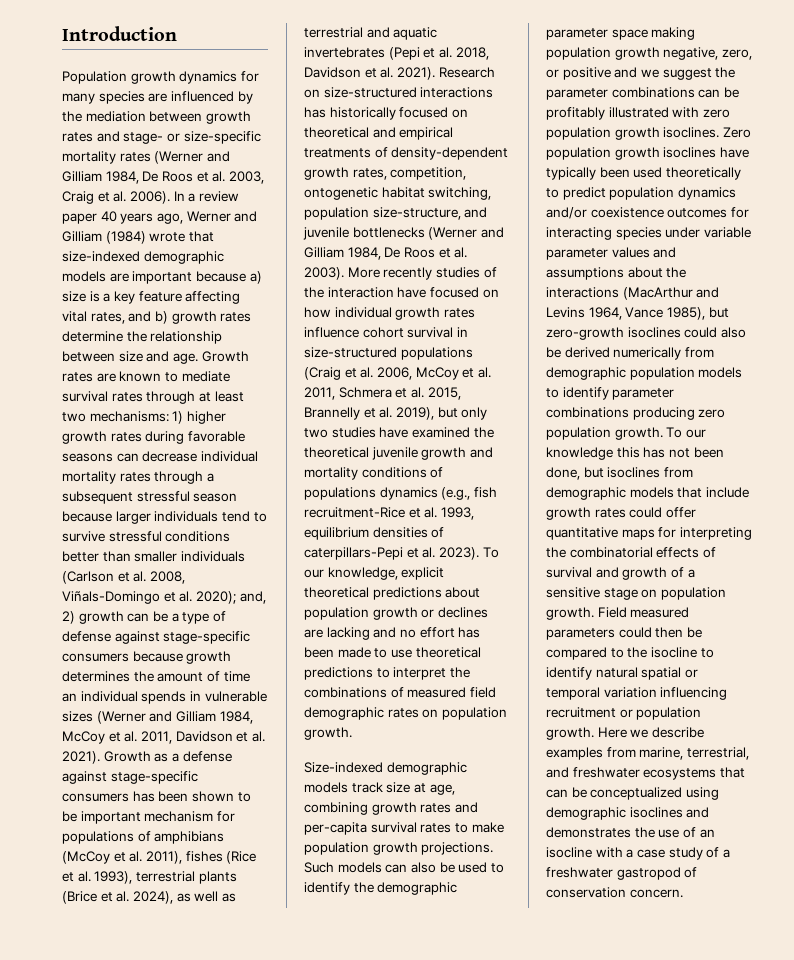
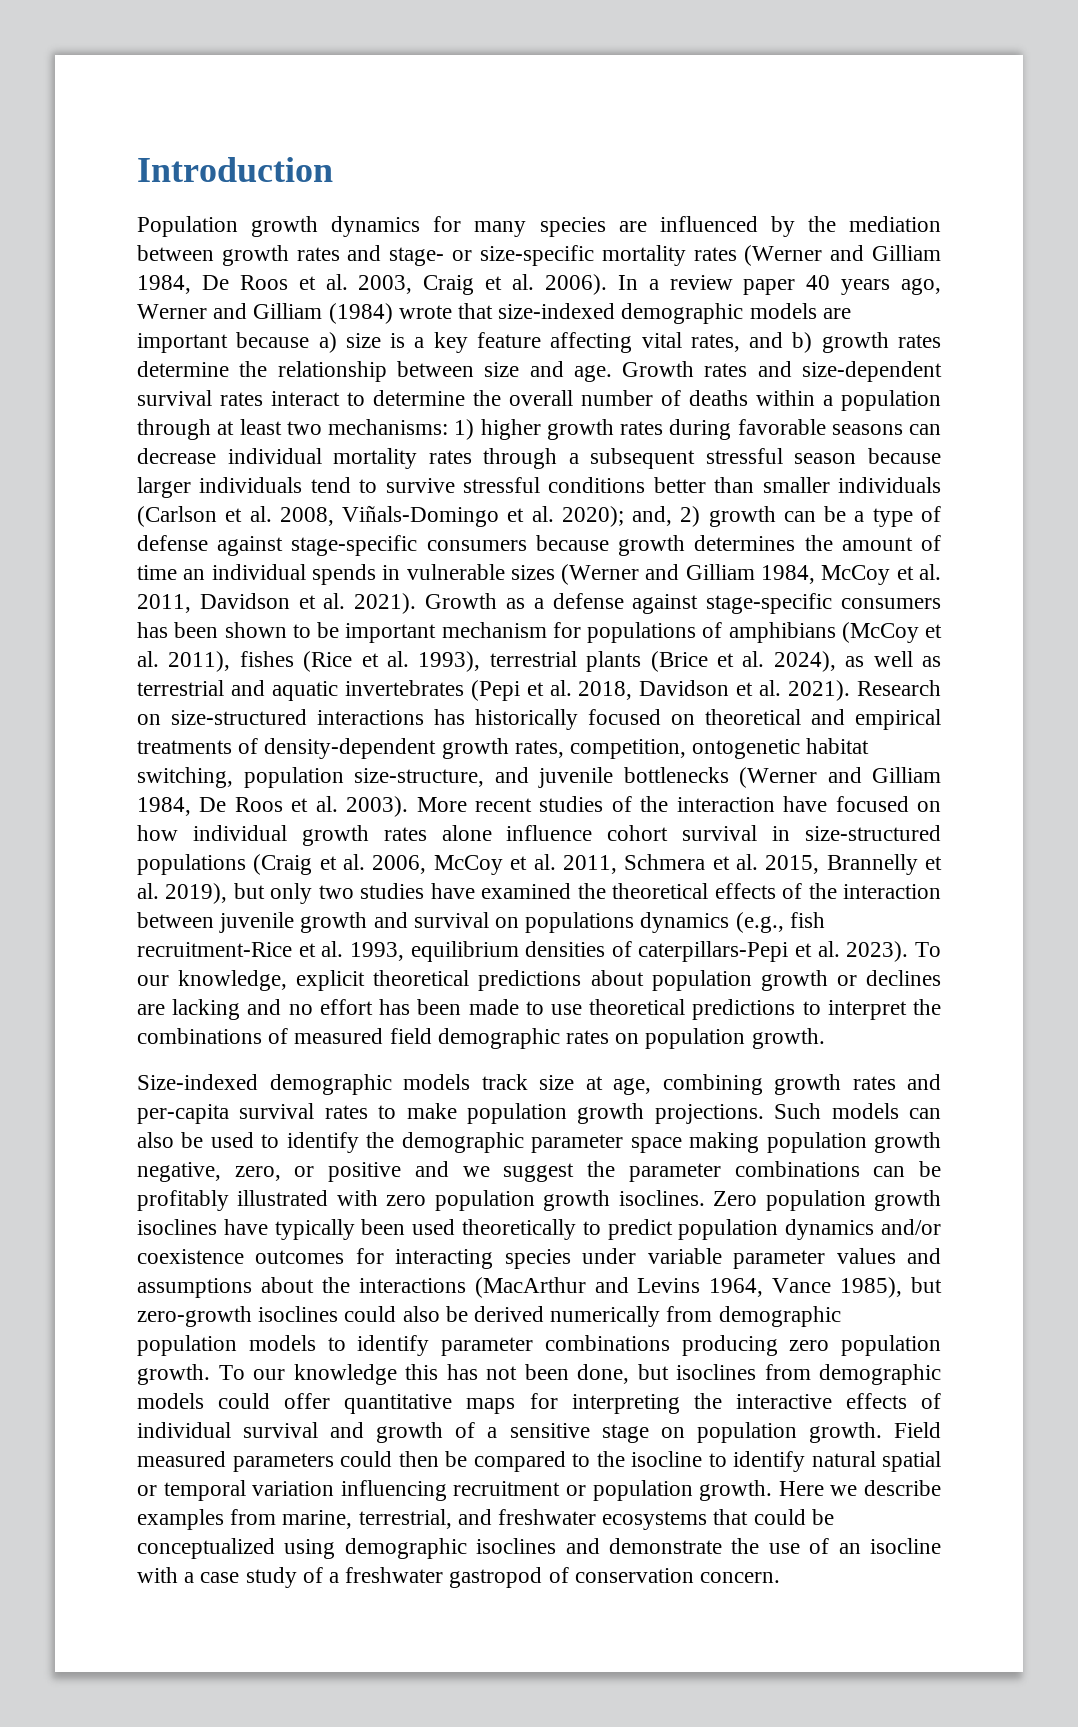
- Growth rates are known to mediate survival rates through at least two mechanisms:
+ Growth rates and size-dependent survival rates interact to determine the overall number of deaths within a population through at least two mechanisms:
- More recently studies of the interaction have focused on how individual growth rates influence cohort survival in size-structured populations (Craig et al. 2006, McCoy et al. 2011, Schmera et al. 2015, Brannelly et al. 2019), but only two studies have examined the theoretical juvenile growth and mortality conditions of populations dynamics (e.g., fish recruitment-Rice et al. 1993, equilibrium densities of caterpillars-Pepi et al. 2023).
+ More recent studies of the interaction have focused on how individual growth rates alone influence cohort survival in size-structured populations (Craig et al. 2006, McCoy et al. 2011, Schmera et al. 2015, Brannelly et al. 2019), but only two studies have examined the theoretical effects of the interaction between juvenile growth and survival on populations dynamics (e.g., fish recruitment-Rice et al. 1993, equilibrium densities of caterpillars-Pepi et al. 2023).
- To our knowledge this has not been done, but isoclines from demographic models that include growth rates could offer quantitative maps for interpreting the combinatorial effects of survival and growth of a sensitive stage on population growth.
+ To our knowledge this has not been done, but isoclines from demographic models could offer quantitative maps for interpreting the interactive effects of individual survival and growth of a sensitive stage on population growth.
- Here we describe examples from marine, terrestrial, and freshwater ecosystems that can be conceptualized using demographic isoclines and demonstrates the use of an isocline with a case study of a freshwater gastropod of conservation concern.
+ Here we describe examples from marine, terrestrial, and freshwater ecosystems that could be conceptualized using demographic isoclines and demonstrate the use of an isocline with a case study of a freshwater gastropod of conservation concern.

